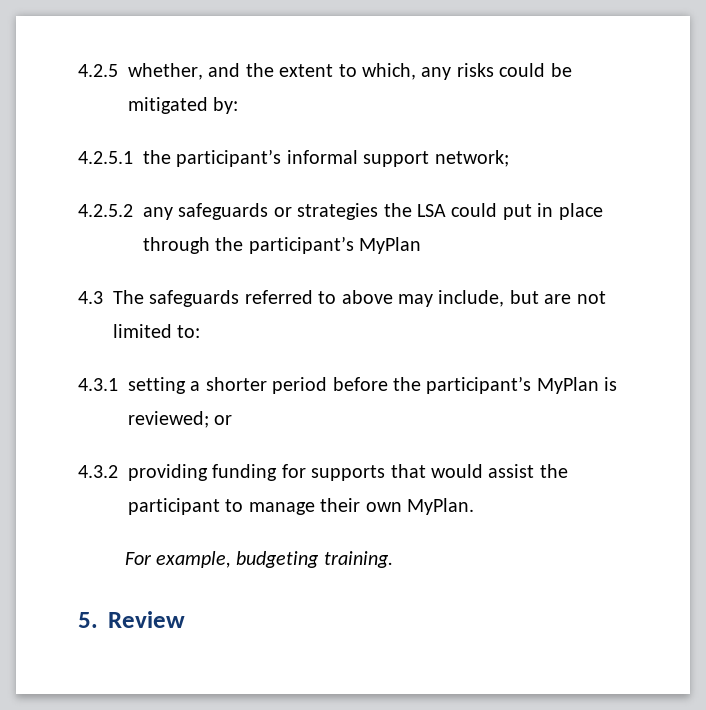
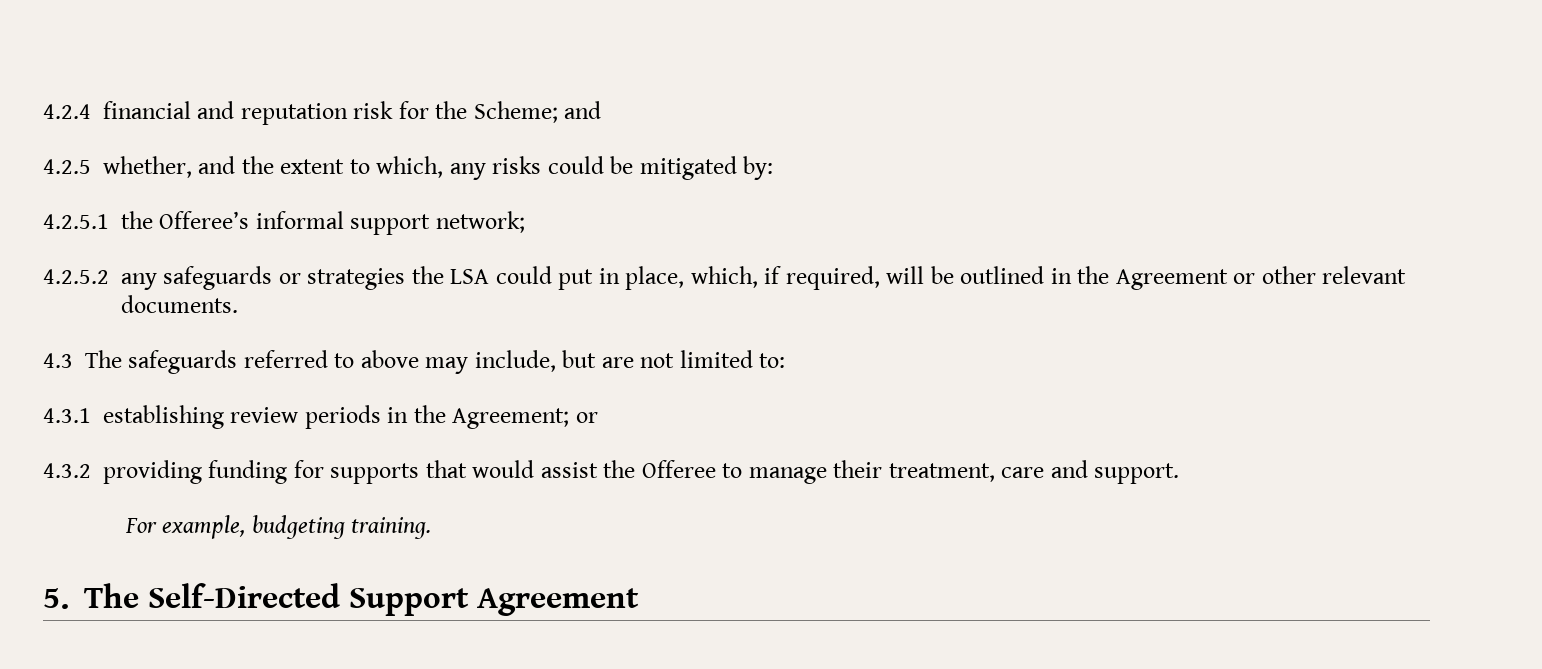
+ 4.2.4 financial and reputation risk for the Scheme; and
- 4.2.5.1 the participant’s informal support network;
+ 4.2.5.1 the Offeree’s informal support network;
- 4.2.5.2 any safeguards or strategies the LSA could put in place through the participant’s MyPlan
+ 4.2.5.2 any safeguards or strategies the LSA could put in place, which, if required, will be outlined in the Agreement or other relevant documents.
- 4.3.1 setting a shorter period before the participant’s MyPlan is reviewed; or
+ 4.3.1 establishing review periods in the Agreement; or
- 4.3.2 providing funding for supports that would assist the participant to manage their own MyPlan.
+ 4.3.2 providing funding for supports that would assist the Offeree to manage their treatment, care and support.
- 5. Review
+ 5. The Self-Directed Support Agreement

